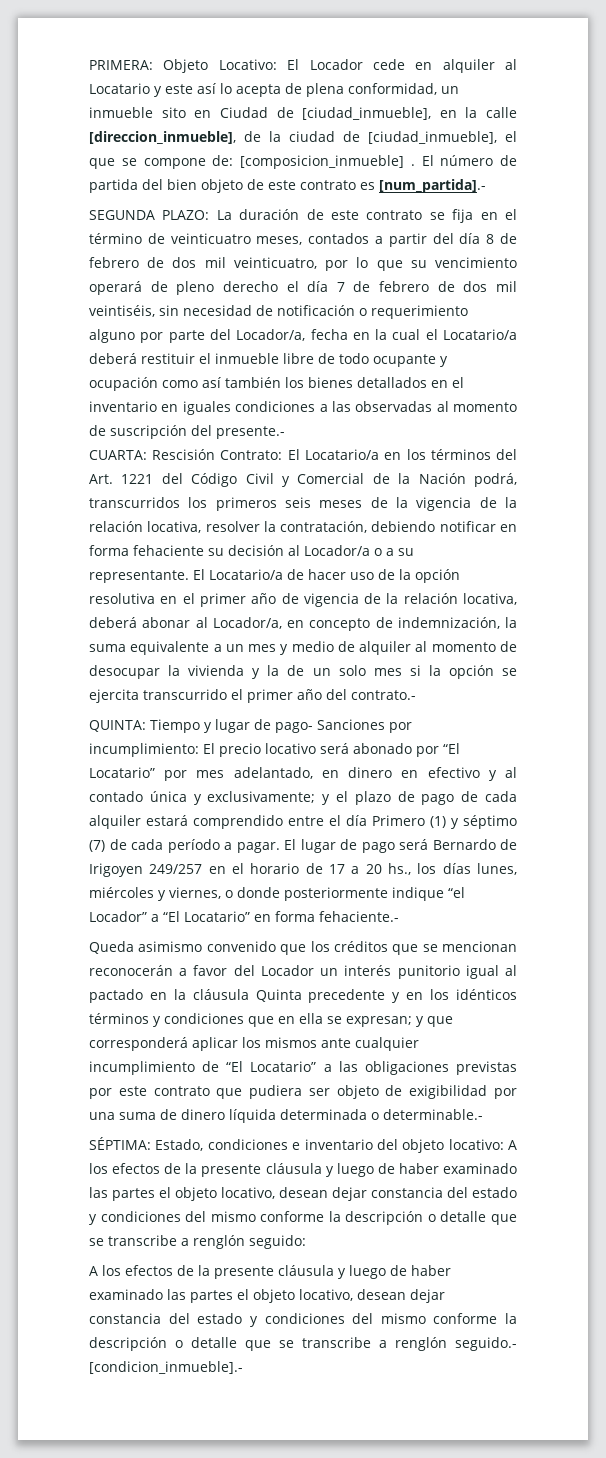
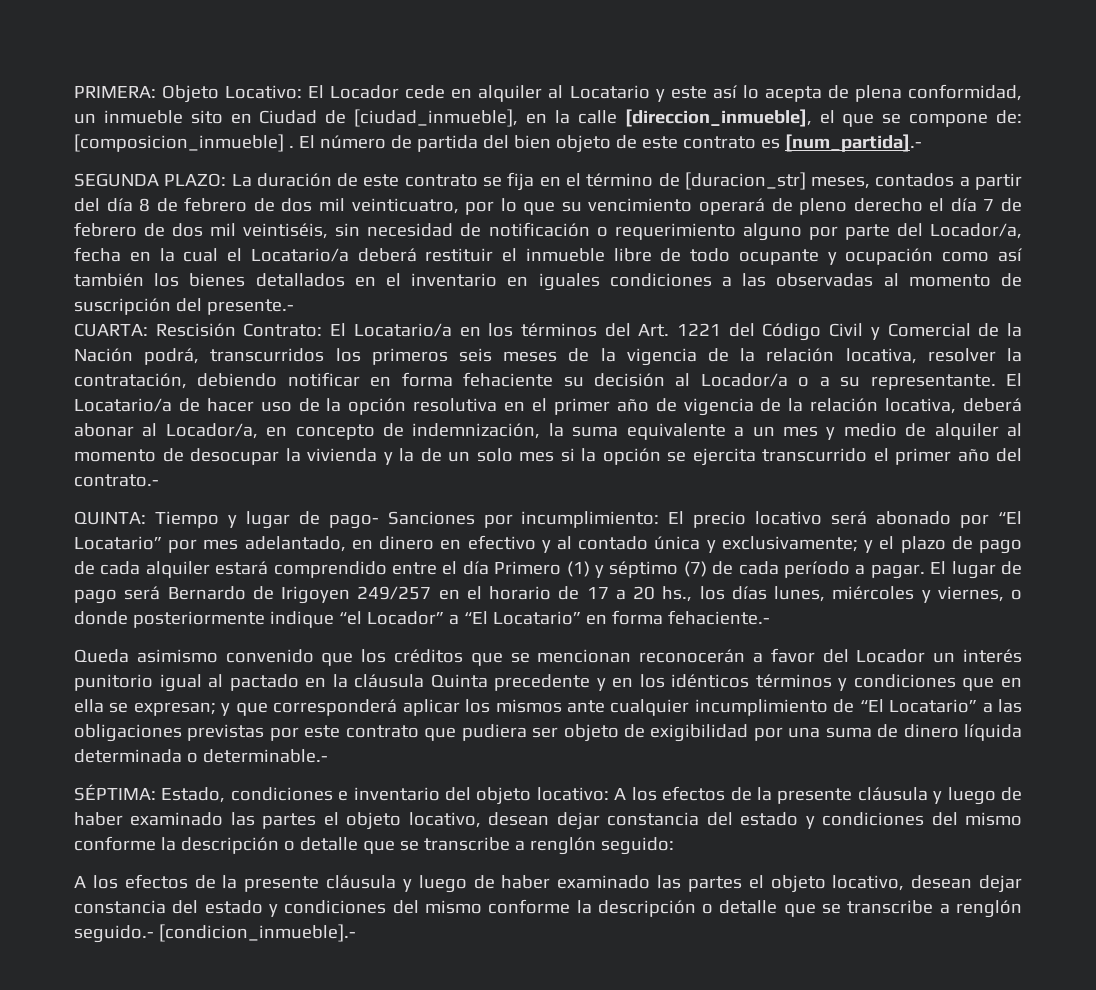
- PRIMERA: Objeto Locativo: El Locador cede en alquiler al Locatario y este así lo acepta de plena conformidad, un inmueble sito en Ciudad de [ciudad_inmueble], en la calle [direccion_inmueble], de la ciudad de [ciudad_inmueble], el que se compone de: [composicion_inmueble] .
+ PRIMERA: Objeto Locativo: El Locador cede en alquiler al Locatario y este así lo acepta de plena conformidad, un inmueble sito en Ciudad de [ciudad_inmueble], en la calle [direccion_inmueble], el que se compone de: [composicion_inmueble] .
- La duración de este contrato se fija en el término de veinticuatro meses, contados a partir del día 8 de febrero de dos mil veinticuatro, por lo que su vencimiento operará de pleno derecho el día 7 de febrero de dos mil veintiséis, sin necesidad de notificación o requerimiento alguno por parte del Locador/a, fecha en la cual el Locatario/a deberá restituir el inmueble libre de todo ocupante y ocupación como así también los bienes detallados en el inventario en iguales condiciones a las observadas al momento de suscripción del presente.-
+ La duración de este contrato se fija en el término de [duracion_str] meses, contados a partir del día 8 de febrero de dos mil veinticuatro, por lo que su vencimiento operará de pleno derecho el día 7 de febrero de dos mil veintiséis, sin necesidad de notificación o requerimiento alguno por parte del Locador/a, fecha en la cual el Locatario/a deberá restituir el inmueble libre de todo ocupante y ocupación como así también los bienes detallados en el inventario en iguales condiciones a las observadas al momento de suscripción del presente.-

